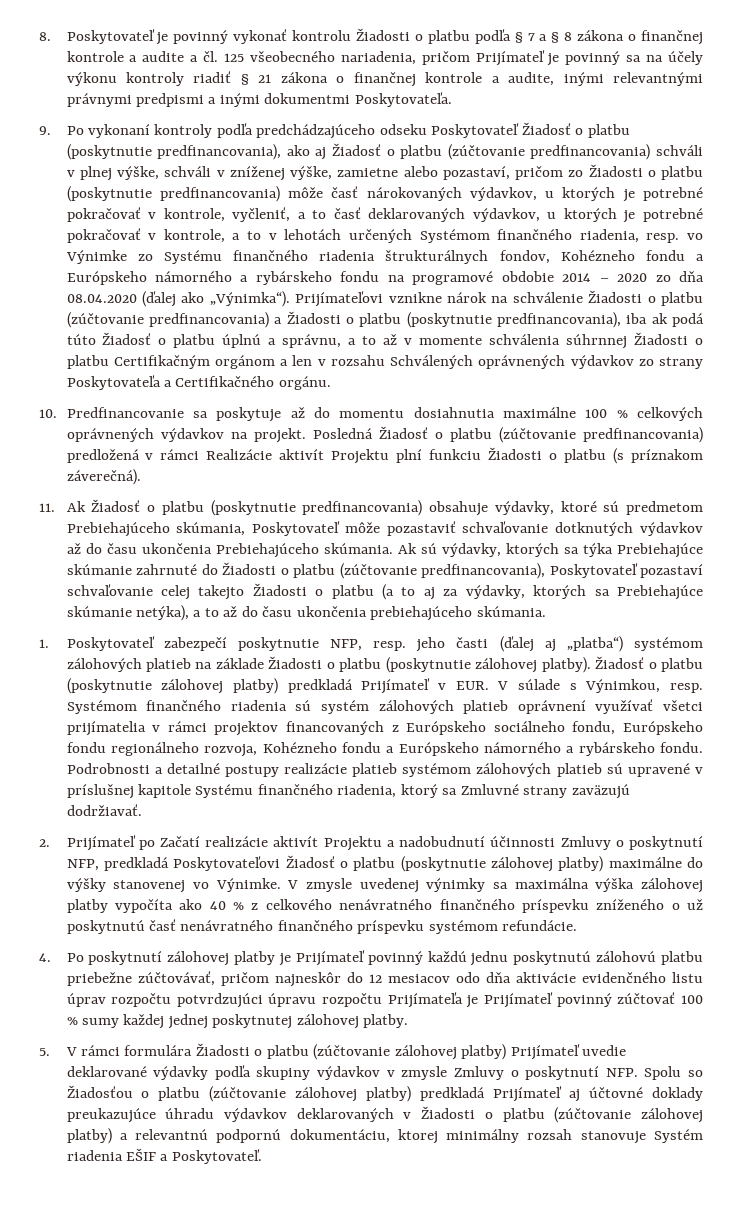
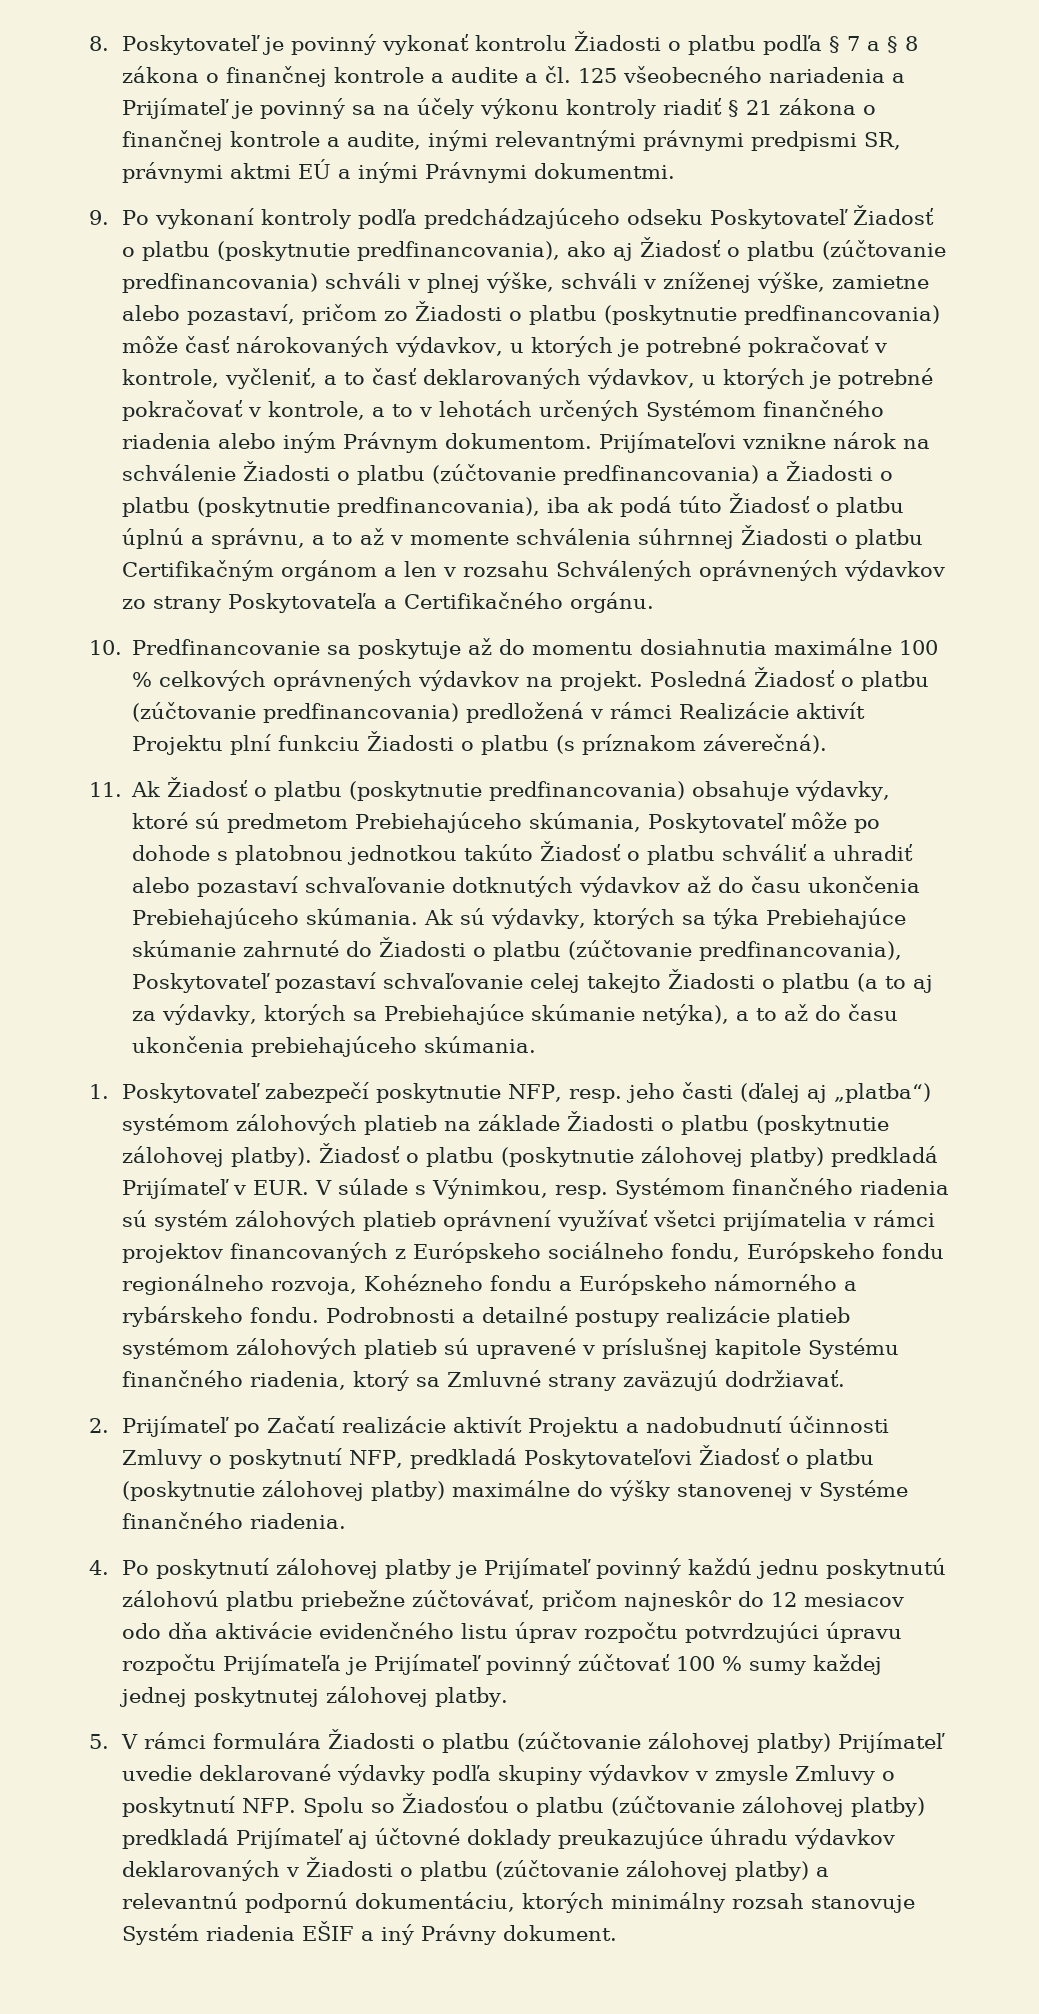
- 8. Poskytovateľ je povinný vykonať kontrolu Žiadosti o platbu podľa § 7 a § 8 zákona o finančnej kontrole a audite a čl. 125 všeobecného nariadenia, pričom Prijímateľ je povinný sa na účely výkonu kontroly riadiť § 21 zákona o finančnej kontrole a audite, inými relevantnými právnymi predpismi a inými dokumentmi Poskytovateľa.
+ 8. Poskytovateľ je povinný vykonať kontrolu Žiadosti o platbu podľa § 7 a § 8 zákona o finančnej kontrole a audite a čl. 125 všeobecného nariadenia a Prijímateľ je povinný sa na účely výkonu kontroly riadiť § 21 zákona o finančnej kontrole a audite, inými relevantnými právnymi predpismi SR, právnymi aktmi EÚ a inými Právnymi dokumentmi.
- 9. Po vykonaní kontroly podľa predchádzajúceho odseku Poskytovateľ Žiadosť o platbu (poskytnutie predfinancovania), ako aj Žiadosť o platbu (zúčtovanie predfinancovania) schváli v plnej výške, schváli v zníženej výške, zamietne alebo pozastaví, pričom zo Žiadosti o platbu (poskytnutie predfinancovania) môže časť nárokovaných výdavkov, u ktorých je potrebné pokračovať v kontrole, vyčleniť, a to časť deklarovaných výdavkov, u ktorých je potrebné pokračovať v kontrole, a to v lehotách určených Systémom finančného riadenia, resp. vo Výnimke zo Systému finančného riadenia štrukturálnych fondov, Kohézneho fondu a Európskeho námorného a rybárskeho fondu na programové obdobie 2014 – 2020 zo dňa 08.04.2020 (ďalej ako „Výnimka“).
+ 9. Po vykonaní kontroly podľa predchádzajúceho odseku Poskytovateľ Žiadosť o platbu (poskytnutie predfinancovania), ako aj Žiadosť o platbu (zúčtovanie predfinancovania) schváli v plnej výške, schváli v zníženej výške, zamietne alebo pozastaví, pričom zo Žiadosti o platbu (poskytnutie predfinancovania) môže časť nárokovaných výdavkov, u ktorých je potrebné pokračovať v kontrole, vyčleniť, a to časť deklarovaných výdavkov, u ktorých je potrebné pokračovať v kontrole, a to v lehotách určených Systémom finančného riadenia alebo iným Právnym dokumentom.
- 11. Ak Žiadosť o platbu (poskytnutie predfinancovania) obsahuje výdavky, ktoré sú predmetom Prebiehajúceho skúmania, Poskytovateľ môže pozastaviť schvaľovanie dotknutých výdavkov až do času ukončenia Prebiehajúceho skúmania.
+ 11. Ak Žiadosť o platbu (poskytnutie predfinancovania) obsahuje výdavky, ktoré sú predmetom Prebiehajúceho skúmania, Poskytovateľ môže po dohode s platobnou jednotkou takúto Žiadosť o platbu schváliť a uhradiť alebo pozastaví schvaľovanie dotknutých výdavkov až do času ukončenia Prebiehajúceho skúmania.
- 2. Prijímateľ po Začatí realizácie aktivít Projektu a nadobudnutí účinnosti Zmluvy o poskytnutí NFP, predkladá Poskytovateľovi Žiadosť o platbu (poskytnutie zálohovej platby) maximálne do výšky stanovenej vo Výnimke. V zmysle uvedenej výnimky sa maximálna výška zálohovej platby vypočíta ako 40 % z celkového nenávratného finančného príspevku zníženého o už poskytnutú časť nenávratného finančného príspevku systémom refundácie.
+ 2. Prijímateľ po Začatí realizácie aktivít Projektu a nadobudnutí účinnosti Zmluvy o poskytnutí NFP, predkladá Poskytovateľovi Žiadosť o platbu (poskytnutie zálohovej platby) maximálne do výšky stanovenej v Systéme finančného riadenia.
- 5. V rámci formulára Žiadosti o platbu (zúčtovanie zálohovej platby) Prijímateľ uvedie deklarované výdavky podľa skupiny výdavkov v zmysle Zmluvy o poskytnutí NFP. Spolu so Žiadosťou o platbu (zúčtovanie zálohovej platby) predkladá Prijímateľ aj účtovné doklady preukazujúce úhradu výdavkov deklarovaných v Žiadosti o platbu (zúčtovanie zálohovej platby) a relevantnú podpornú dokumentáciu, ktorej minimálny rozsah stanovuje Systém riadenia EŠIF a Poskytovateľ.
+ 5. V rámci formulára Žiadosti o platbu (zúčtovanie zálohovej platby) Prijímateľ uvedie deklarované výdavky podľa skupiny výdavkov v zmysle Zmluvy o poskytnutí NFP. Spolu so Žiadosťou o platbu (zúčtovanie zálohovej platby) predkladá Prijímateľ aj účtovné doklady preukazujúce úhradu výdavkov deklarovaných v Žiadosti o platbu (zúčtovanie zálohovej platby) a relevantnú podpornú dokumentáciu, ktorých minimálny rozsah stanovuje Systém riadenia EŠIF a iný Právny dokument.

